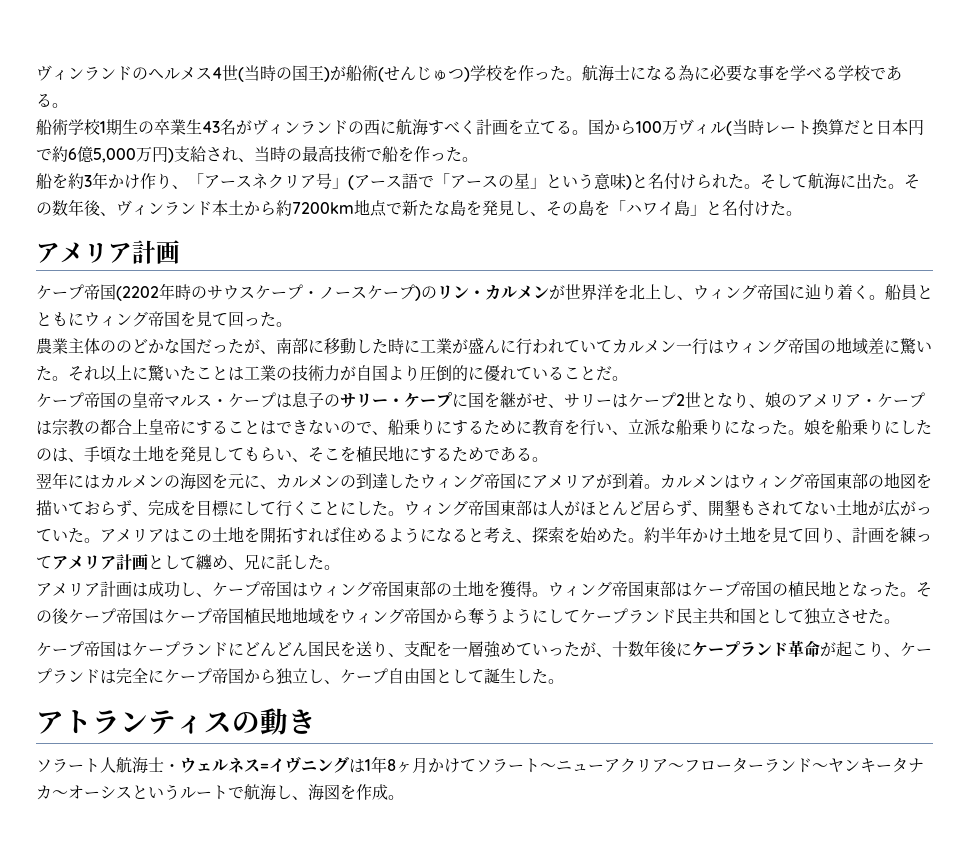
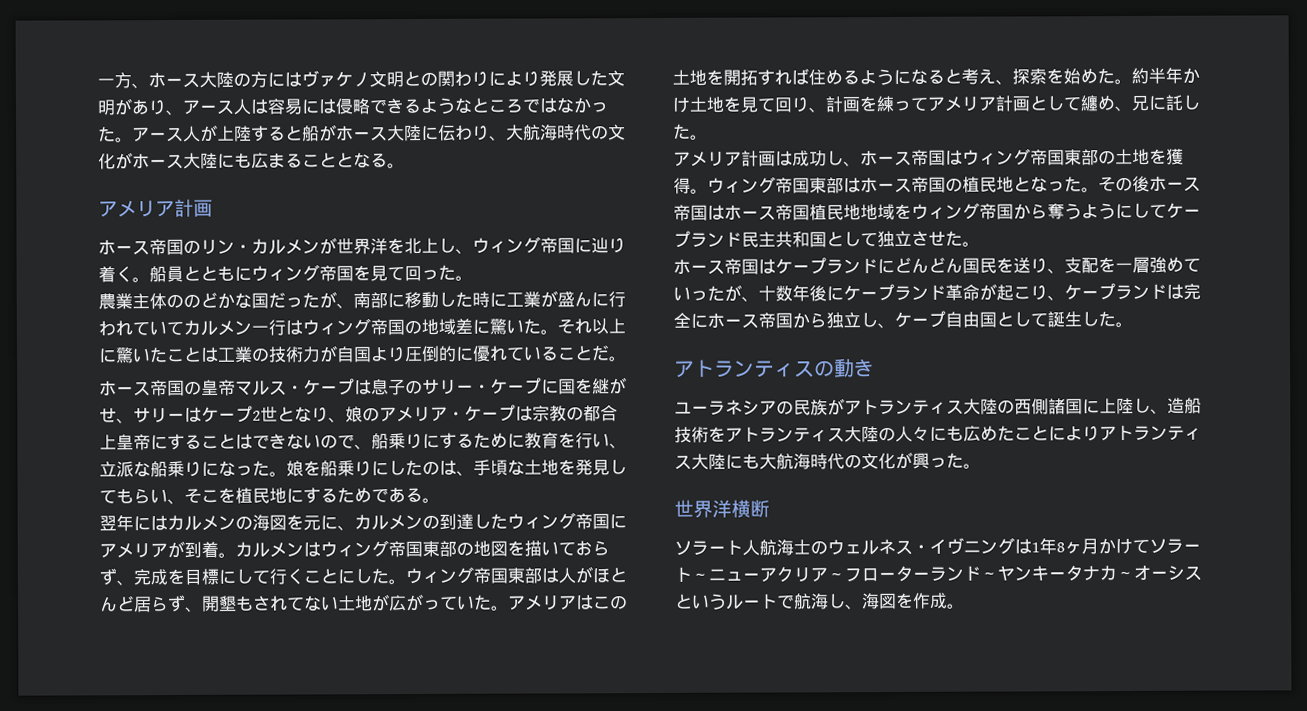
- ヴィンランドのヘルメス4世(当時の国王)が船術(せんじゅつ)学校を作った。航海士になる為に必要な事を学べる学校である。
- 船術学校1期生の卒業生43名がヴィンランドの西に航海すべく計画を立てる。国から100万ヴィル(当時レート換算だと日本円で約6億5,000万円)支給され、当時の最高技術で船を作った。
- 船を約3年かけ作り、「アースネクリア号」(アース語で「アースの星」という意味)と名付けられた。そして航海に出た。その数年後、ヴィンランド本土から約7200km地点で新たな島を発見し、その島を「ハワイ島」と名付けた。
+ 一方、ホース大陸の方にはヴァケノ文明との関わりにより発展した文明があり、アース人は容易には侵略できるようなところではなかった。アース人が上陸すると船がホース大陸に伝わり、大航海時代の文化がホース大陸にも広まることとなる。
  アメリア計画
- ケープ帝国(2202年時のサウスケープ・ノースケープ)のリン・カルメンが世界洋を北上し、ウィング帝国に辿り着く。
+ ホース帝国のリン・カルメンが世界洋を北上し、ウィング帝国に辿り着く。
- ケープ帝国の皇帝マルス・ケープは息子のサリー・ケープに国を継がせ、サリーはケープ2世となり、娘のアメリア・ケープは宗教の都合上皇帝にすることはできないので、船乗りにするために教育を行い、立派な船乗りになった。
+ ホース帝国の皇帝マルス・ケープは息子のサリー・ケープに国を継がせ、サリーはケープ2世となり、娘のアメリア・ケープは宗教の都合上皇帝にすることはできないので、船乗りにするために教育を行い、立派な船乗りになった。
- アメリア計画は成功し、ケープ帝国はウィング帝国東部の土地を獲得。
+ アメリア計画は成功し、ホース帝国はウィング帝国東部の土地を獲得。
- ウィング帝国東部はケープ帝国の植民地となった。
+ ウィング帝国東部はホース帝国の植民地となった。
- その後ケープ帝国はケープ帝国植民地地域をウィング帝国から奪うようにしてケープランド民主共和国として独立させた。
+ その後ホース帝国はホース帝国植民地地域をウィング帝国から奪うようにしてケープランド民主共和国として独立させた。
- ケープ帝国はケープランドにどんどん国民を送り、支配を一層強めていったが、十数年後にケープランド革命が起こり、ケープランドは完全にケープ帝国から独立し、ケープ自由国として誕生した。
+ ホース帝国はケープランドにどんどん国民を送り、支配を一層強めていったが、十数年後にケープランド革命が起こり、ケープランドは完全にホース帝国から独立し、ケープ自由国として誕生した。
+ ユーラネシアの民族がアトランティス大陸の西側諸国に上陸し、造船技術をアトランティス大陸の人々にも広めたことによりアトランティス大陸にも大航海時代の文化が興った。
+ 世界洋横断
- ソラート人航海士・ウェルネス=イヴニングは1年8ヶ月かけてソラート～ニューアクリア～フローターランド～ヤンキータナカ～オーシスというルートで航海し、海図を作成。
+ ソラート人航海士のウェルネス・イヴニングは1年8ヶ月かけてソラート～ニューアクリア～フローターランド～ヤンキータナカ～オーシスというルートで航海し、海図を作成。

